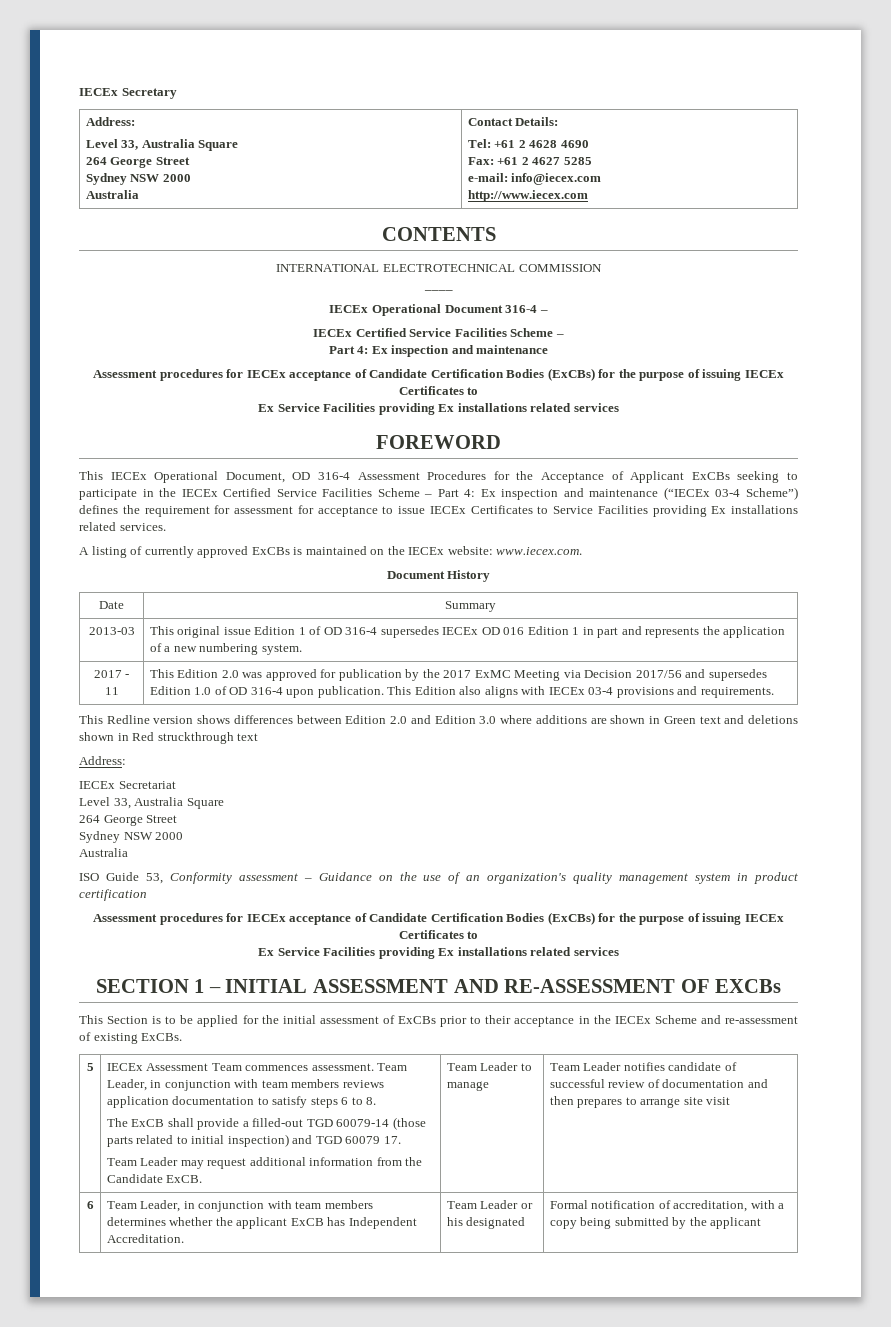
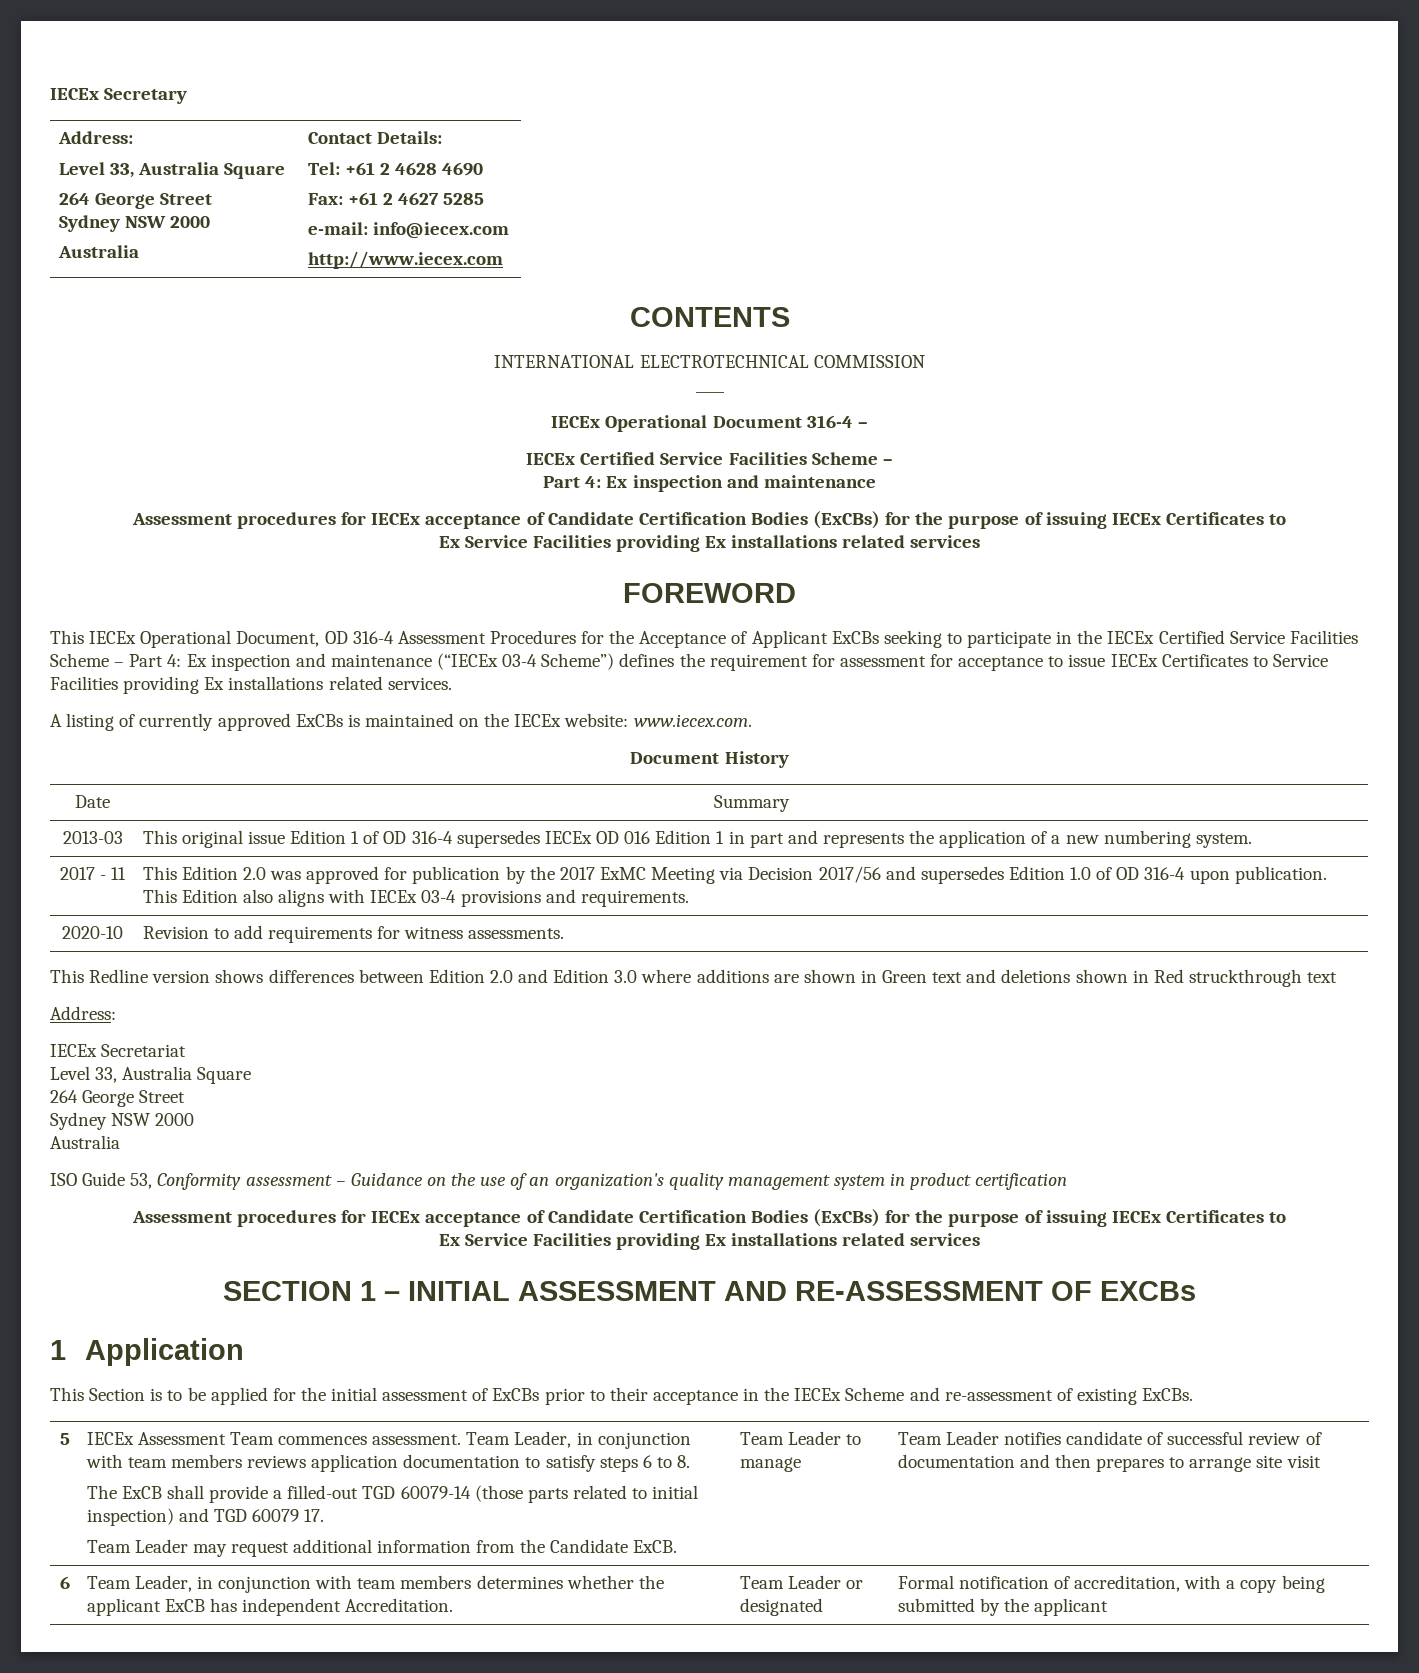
+ 2020-10 | Revision to add requirements for witness assessments.
+ 1 Application
- 6 | Team Leader, in conjunction with team members determines whether the applicant ExCB has Independent Accreditation. | Team Leader or his designated | Formal notification of accreditation, with a copy being submitted by the applicant
+ 6 | Team Leader, in conjunction with team members determines whether the applicant ExCB has independent Accreditation. | Team Leader or designated | Formal notification of accreditation, with a copy being submitted by the applicant

